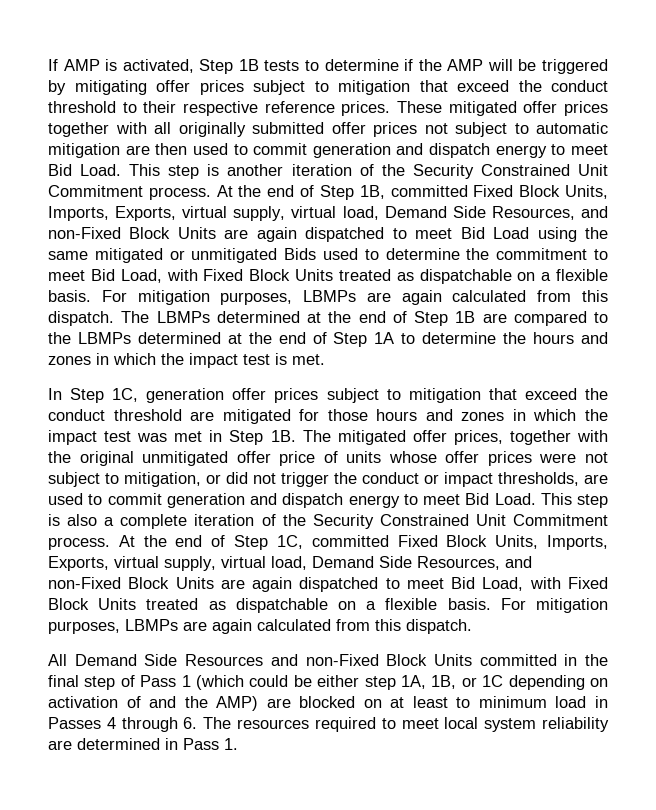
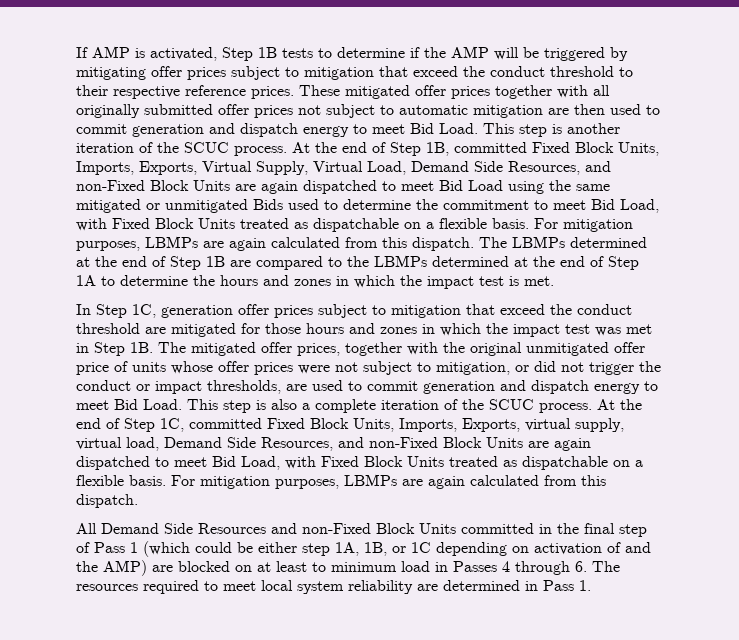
- This step is another iteration of the Security Constrained Unit Commitment process.
+ This step is another iteration of the SCUC process.
- At the end of Step 1B, committed Fixed Block Units, Imports, Exports, virtual supply, virtual load, Demand Side Resources, and non-Fixed Block Units are again dispatched to meet Bid Load using the same mitigated or unmitigated Bids used to determine the commitment to meet Bid Load, with Fixed Block Units treated as dispatchable on a flexible basis.
+ At the end of Step 1B, committed Fixed Block Units, Imports, Exports, Virtual Supply, Virtual Load, Demand Side Resources, and non-Fixed Block Units are again dispatched to meet Bid Load using the same mitigated or unmitigated Bids used to determine the commitment to meet Bid Load, with Fixed Block Units treated as dispatchable on a flexible basis.
- This step is also a complete iteration of the Security Constrained Unit Commitment process.
+ This step is also a complete iteration of the SCUC process.

